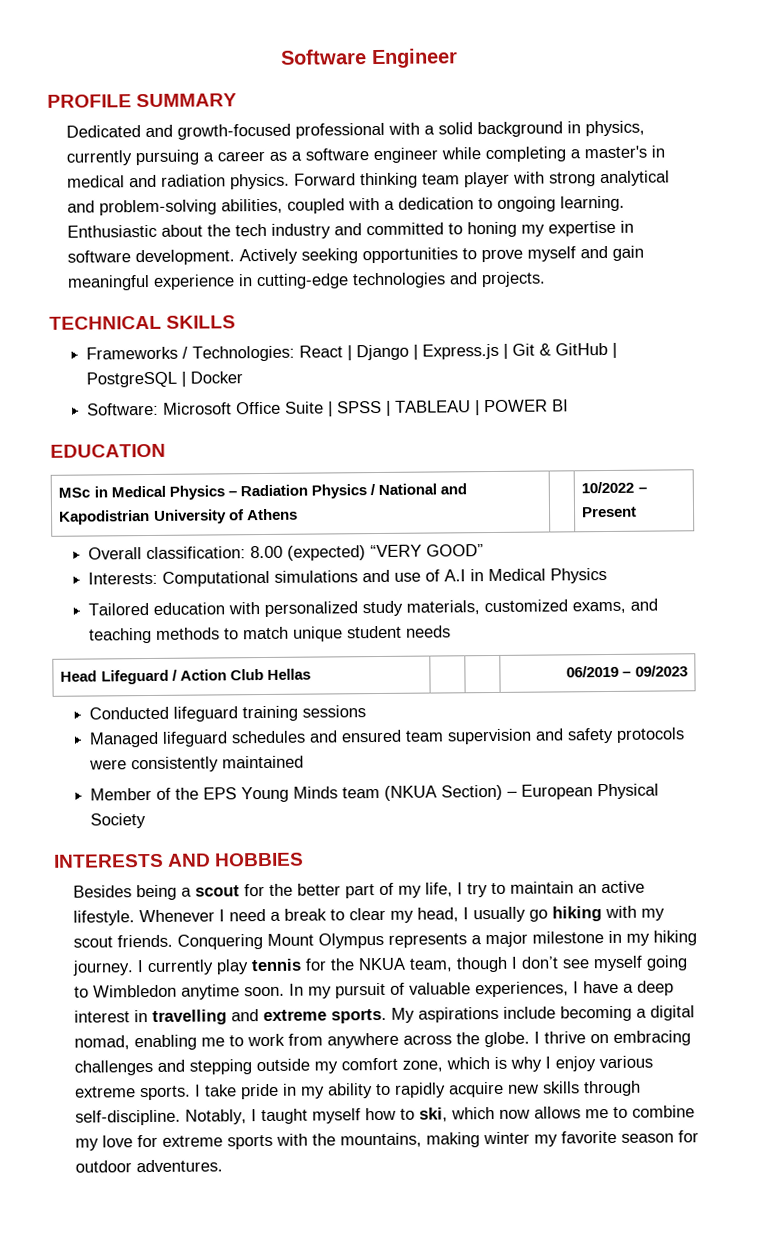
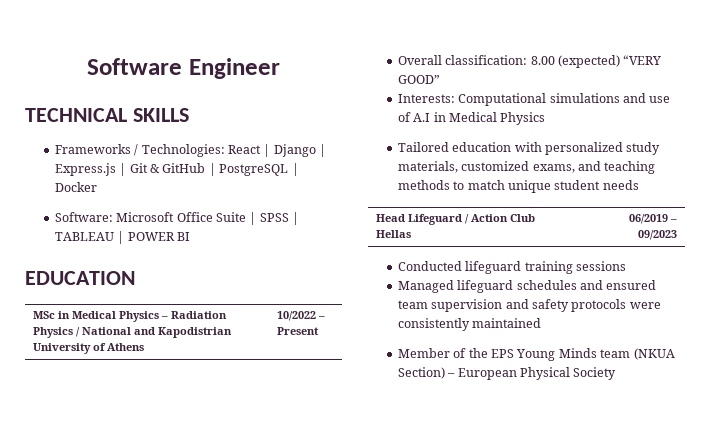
- PROFILE SUMMARY
- Dedicated and growth-focused professional with a solid background in physics, currently pursuing a career as a software engineer while completing a master's in medical and radiation physics. Forward thinking team player with strong analytical and problem-solving abilities, coupled with a dedication to ongoing learning. Enthusiastic about the tech industry and committed to honing my expertise in software development. Actively seeking opportunities to prove myself and gain meaningful experience in cutting-edge technologies and projects.
- INTERESTS AND HOBBIES
- Besides being a scout for the better part of my life, I try to maintain an active lifestyle. Whenever I need a break to clear my head, I usually go hiking with my scout friends. Conquering Mount Olympus represents a major milestone in my hiking journey. I currently play tennis for the NKUA team, though I don’t see myself going to Wimbledon anytime soon. In my pursuit of valuable experiences, I have a deep interest in travelling and extreme sports. My aspirations include becoming a digital nomad, enabling me to work from anywhere across the globe. I thrive on embracing challenges and stepping outside my comfort zone, which is why I enjoy various extreme sports. I take pride in my ability to rapidly acquire new skills through self-discipline. Notably, I taught myself how to ski, which now allows me to combine my love for extreme sports with the mountains, making winter my favorite season for outdoor adventures.

